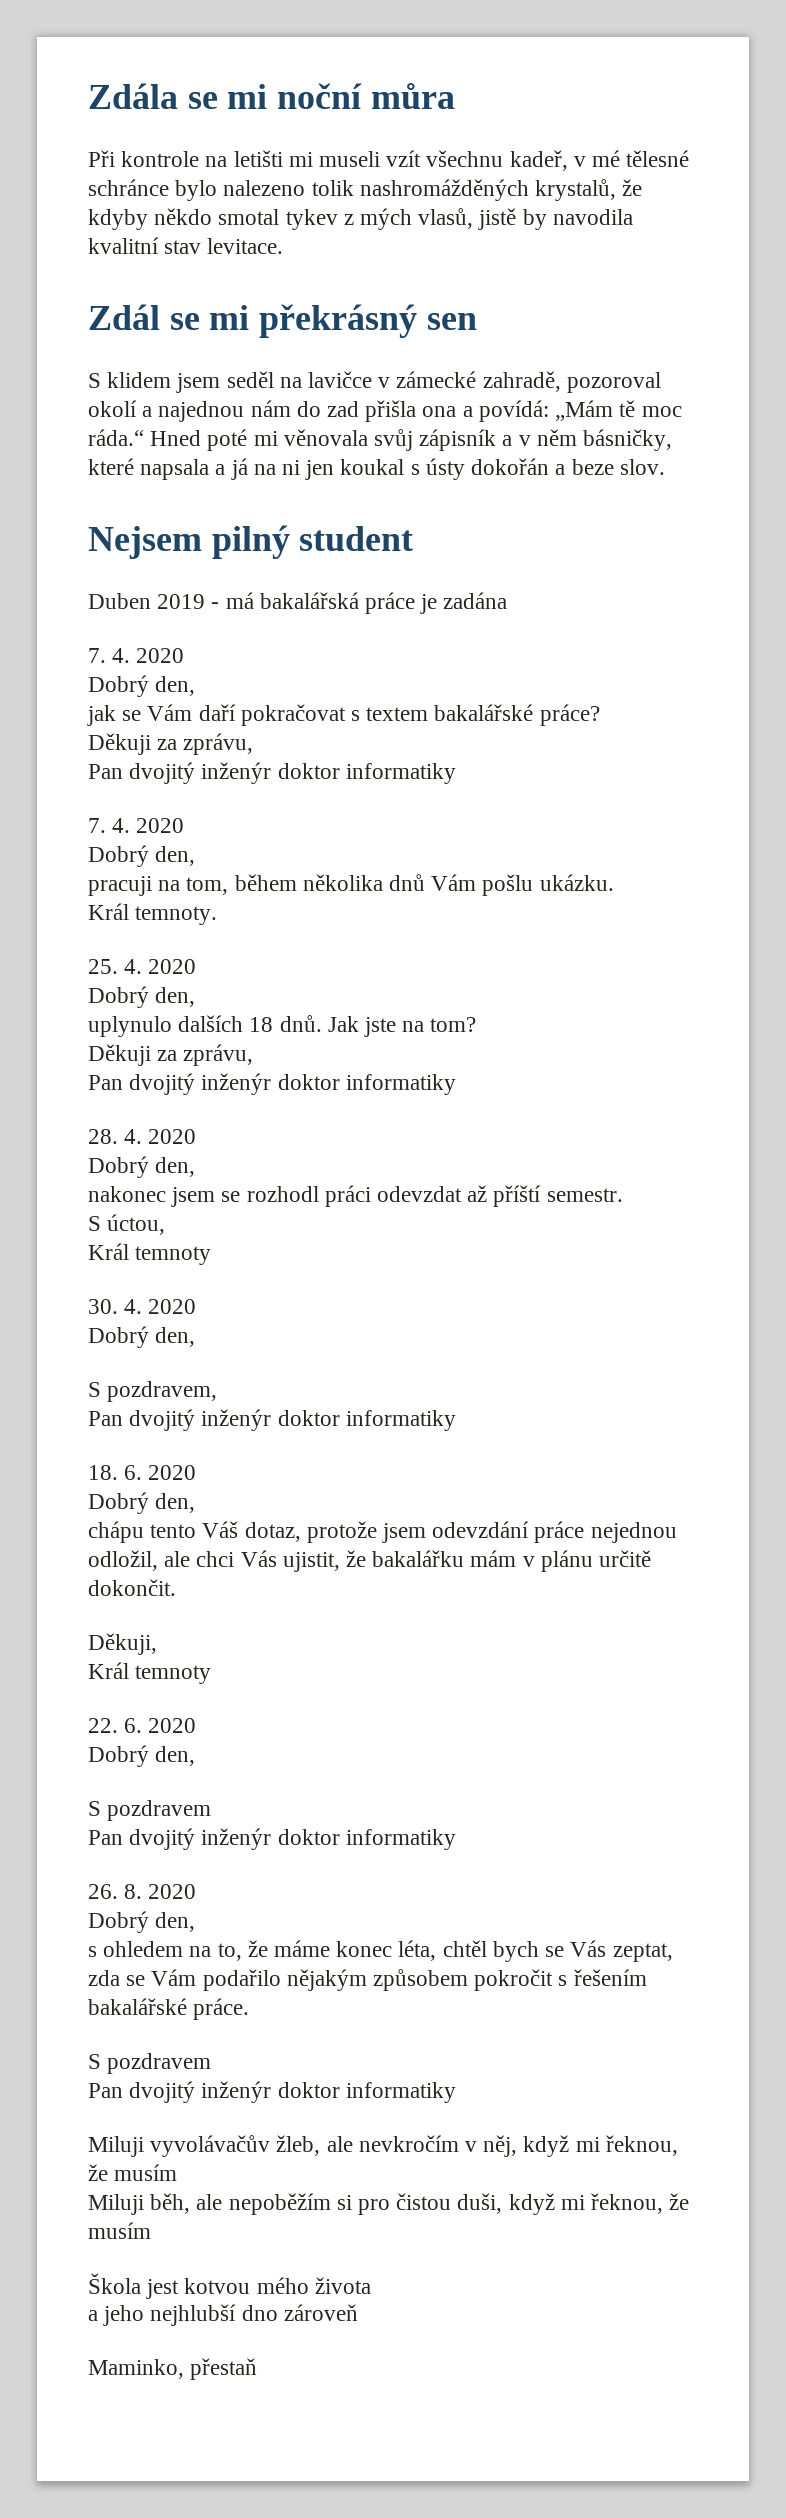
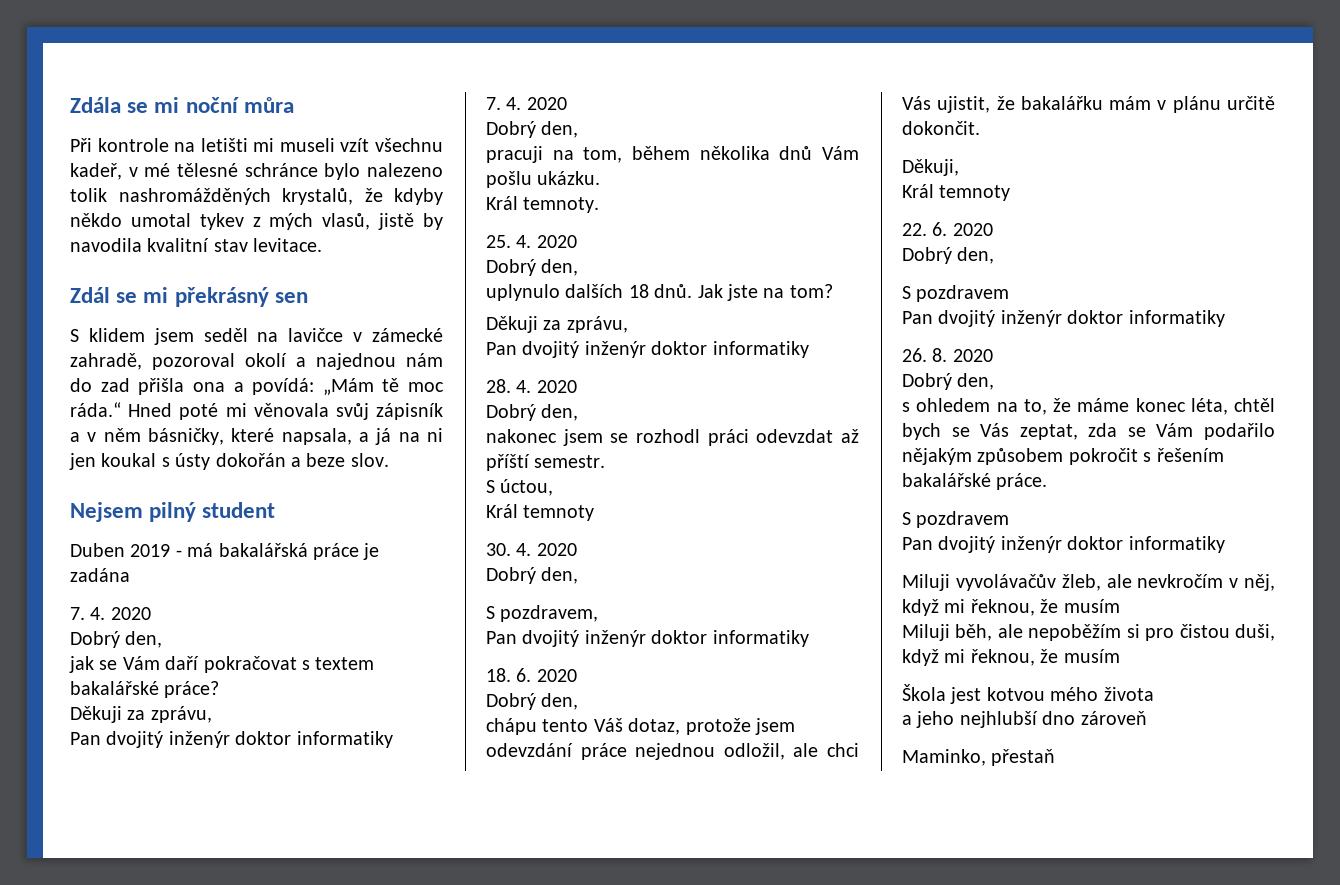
- Při kontrole na letišti mi museli vzít všechnu kadeř, v mé tělesné schránce bylo nalezeno tolik nashromážděných krystalů, že kdyby někdo smotal tykev z mých vlasů, jistě by navodila kvalitní stav levitace.
+ Při kontrole na letišti mi museli vzít všechnu kadeř, v mé tělesné schránce bylo nalezeno tolik nashromážděných krystalů, že kdyby někdo umotal tykev z mých vlasů, jistě by navodila kvalitní stav levitace.
- S klidem jsem seděl na lavičce v zámecké zahradě, pozoroval okolí a najednou nám do zad přišla ona a povídá: „Mám tě moc ráda.“ Hned poté mi věnovala svůj zápisník a v něm básničky, které napsala a já na ni jen koukal s ústy dokořán a beze slov.
+ S klidem jsem seděl na lavičce v zámecké zahradě, pozoroval okolí a najednou nám do zad přišla ona a povídá: „Mám tě moc ráda.“ Hned poté mi věnovala svůj zápisník a v něm básničky, které napsala, a já na ni jen koukal s ústy dokořán a beze slov.

